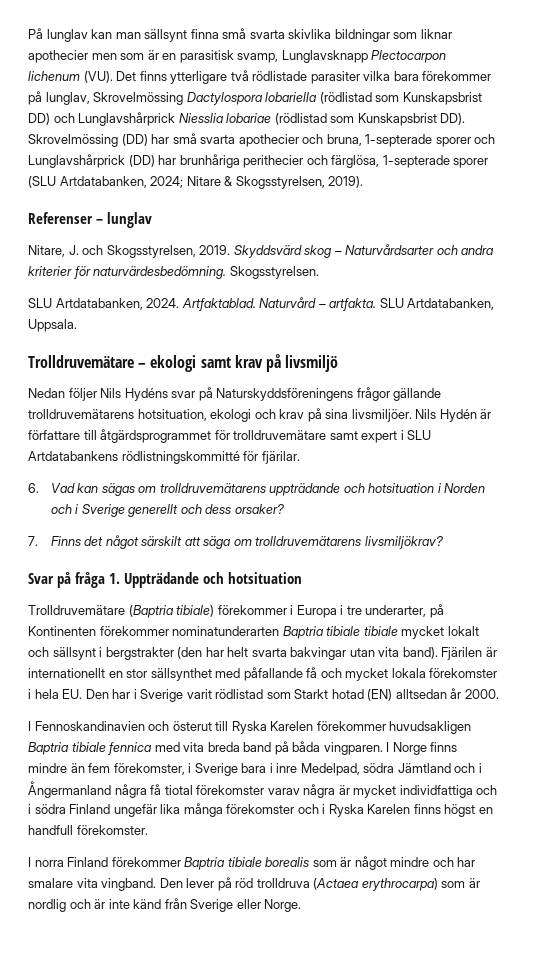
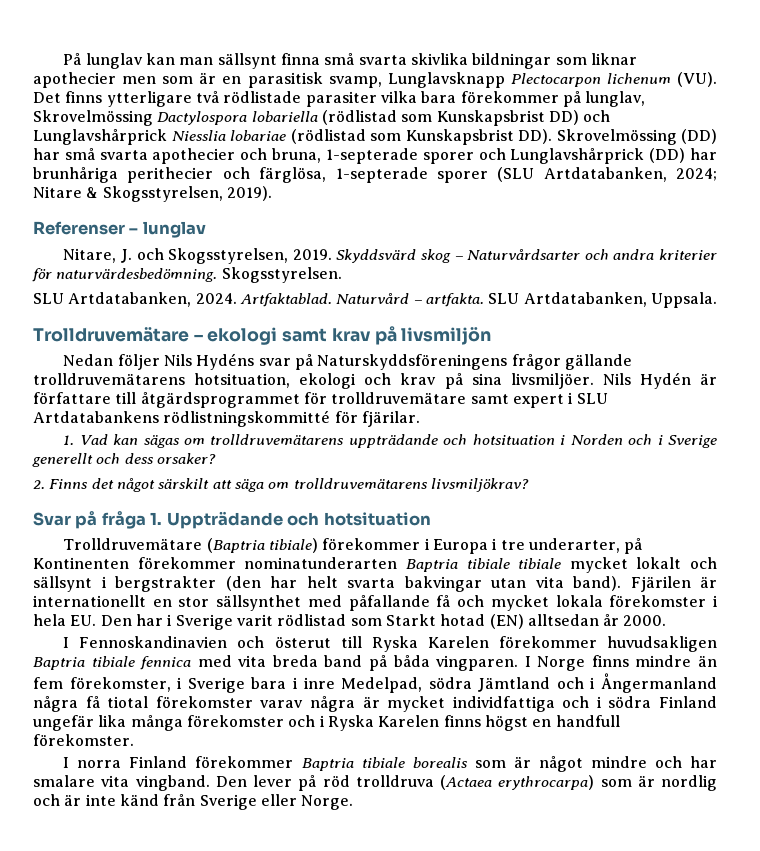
- Trolldruvemätare – ekologi samt krav på livsmiljö
+ Trolldruvemätare – ekologi samt krav på livsmiljön
- 6. Vad kan sägas om trolldruvemätarens uppträdande och hotsituation i Norden och i Sverige generellt och dess orsaker?
+ 1. Vad kan sägas om trolldruvemätarens uppträdande och hotsituation i Norden och i Sverige generellt och dess orsaker?
- 7. Finns det något särskilt att säga om trolldruvemätarens livsmiljökrav?
+ 2. Finns det något särskilt att säga om trolldruvemätarens livsmiljökrav?

